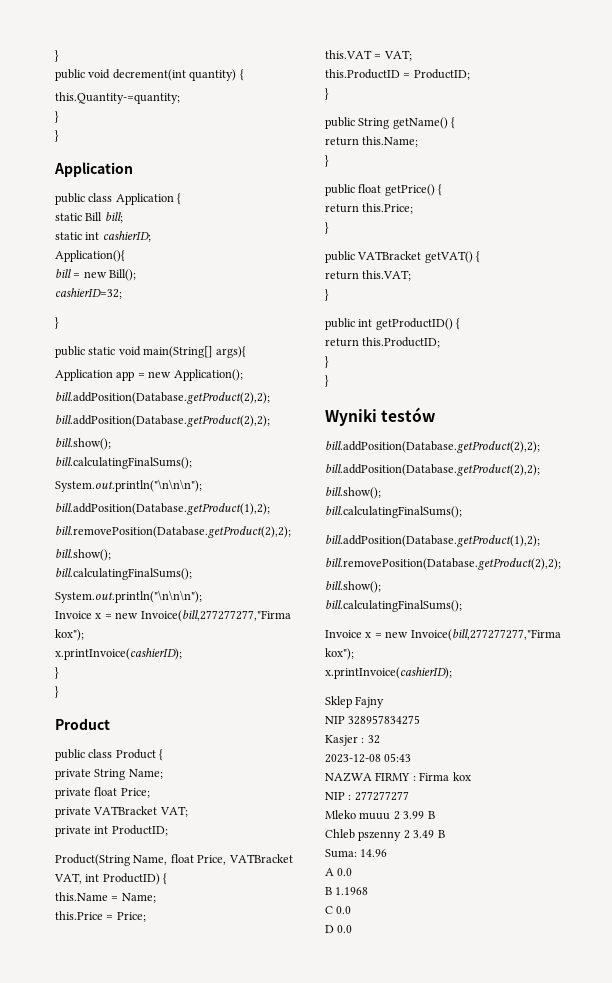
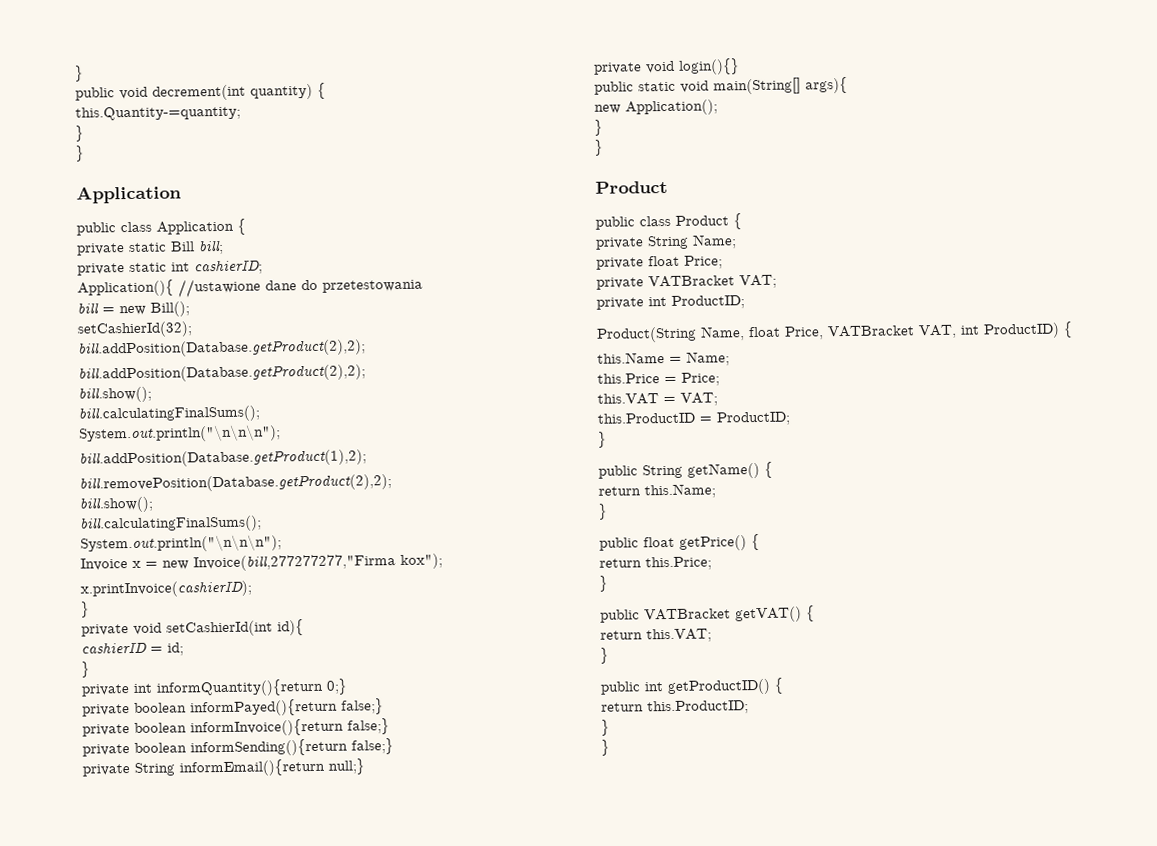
- static Bill bill;
+ private static Bill bill;
- static int cashierID;
+ private static int cashierID;
- Application(){
+ Application(){ //ustawione dane do przetestowania
- cashierID=32;
- }
- public static void main(String[] args){
- Application app = new Application();
+ setCashierId(32);
+ private void setCashierId(int id){
+ cashierID = id;
+ }
+ private int informQuantity(){return 0;}
+ private boolean informPayed(){return false;}
+ private boolean informInvoice(){return false;}
+ private boolean informSending(){return false;}
+ private String informEmail(){return null;}
+ private void login(){}
+ public static void main(String[] args){
+ new Application();
+ }
- Wyniki testów
- bill.addPosition(Database.getProduct(2),2);
- bill.addPosition(Database.getProduct(2),2);
- bill.show();
- bill.calculatingFinalSums();
- bill.addPosition(Database.getProduct(1),2);
- bill.removePosition(Database.getProduct(2),2);
- bill.show();
- bill.calculatingFinalSums();
- Invoice x = new Invoice(bill,277277277,"Firma kox");
- x.printInvoice(cashierID);
- Sklep Fajny
- NIP 328957834275
- Kasjer : 32
- 2023-12-08 05:43
- NAZWA FIRMY : Firma kox
- NIP : 277277277
- Mleko muuu 2 3.99 B
- Chleb pszenny 2 3.49 B
- Suma: 14.96
- A 0.0
- B 1.1968
- C 0.0
- D 0.0

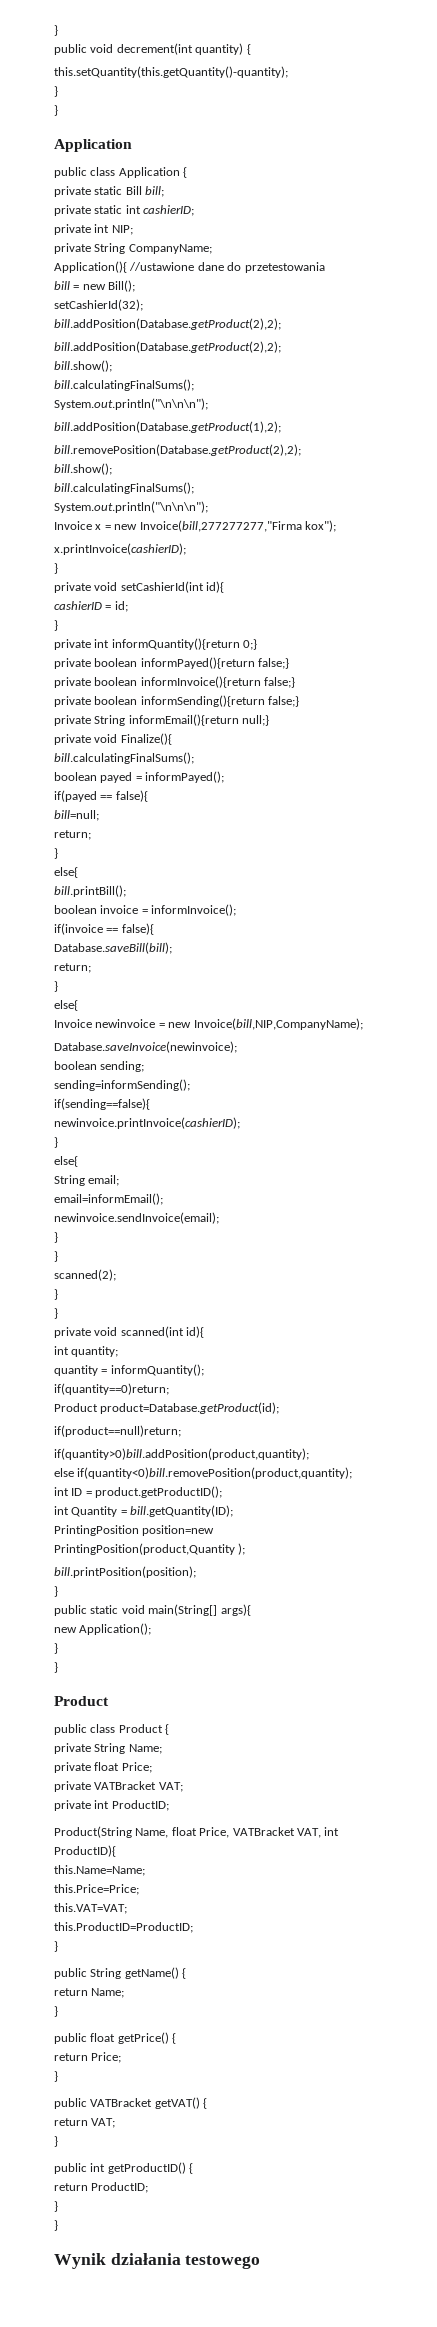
- this.Quantity-=quantity;
+ this.setQuantity(this.getQuantity()-quantity);
+ private int NIP;
+ private String CompanyName;
- private void login(){}
+ private void Finalize(){
+ bill.calculatingFinalSums();
+ boolean payed = informPayed();
+ if(payed == false){
+ bill=null;
+ return;
+ }
+ else{
+ bill.printBill();
+ boolean invoice = informInvoice();
+ if(invoice == false){
+ Database.saveBill(bill);
+ return;
+ }
+ else{
+ Invoice newinvoice = new Invoice(bill,NIP,CompanyName);
+ Database.saveInvoice(newinvoice);
+ boolean sending;
+ sending=informSending();
+ if(sending==false){
+ newinvoice.printInvoice(cashierID);
+ }
+ else{
+ String email;
+ email=informEmail();
+ newinvoice.sendInvoice(email);
+ }
+ }
+ scanned(2);
+ }
+ }
+ private void scanned(int id){
+ int quantity;
+ quantity = informQuantity();
+ if(quantity==0)return;
+ Product product=Database.getProduct(id);
+ if(product==null)return;
+ if(quantity>0)bill.addPosition(product,quantity);
+ else if(quantity<0)bill.removePosition(product,quantity);
+ int ID = product.getProductID();
+ int Quantity = bill.getQuantity(ID);
+ PrintingPosition position=new PrintingPosition(product,Quantity );
+ bill.printPosition(position);
+ }
- Product(String Name, float Price, VATBracket VAT, int ProductID) {
- this.Name = Name;
- this.Price = Price;
- this.VAT = VAT;
- this.ProductID = ProductID;
+ Product(String Name, float Price, VATBracket VAT, int ProductID){
+ this.Name=Name;
+ this.Price=Price;
+ this.VAT=VAT;
+ this.ProductID=ProductID;
- return this.Name;
+ return Name;
- return this.Price;
+ return Price;
- return this.VAT;
+ return VAT;
- return this.ProductID;
+ return ProductID;
  }
  }
+ Wynik działania testowego

